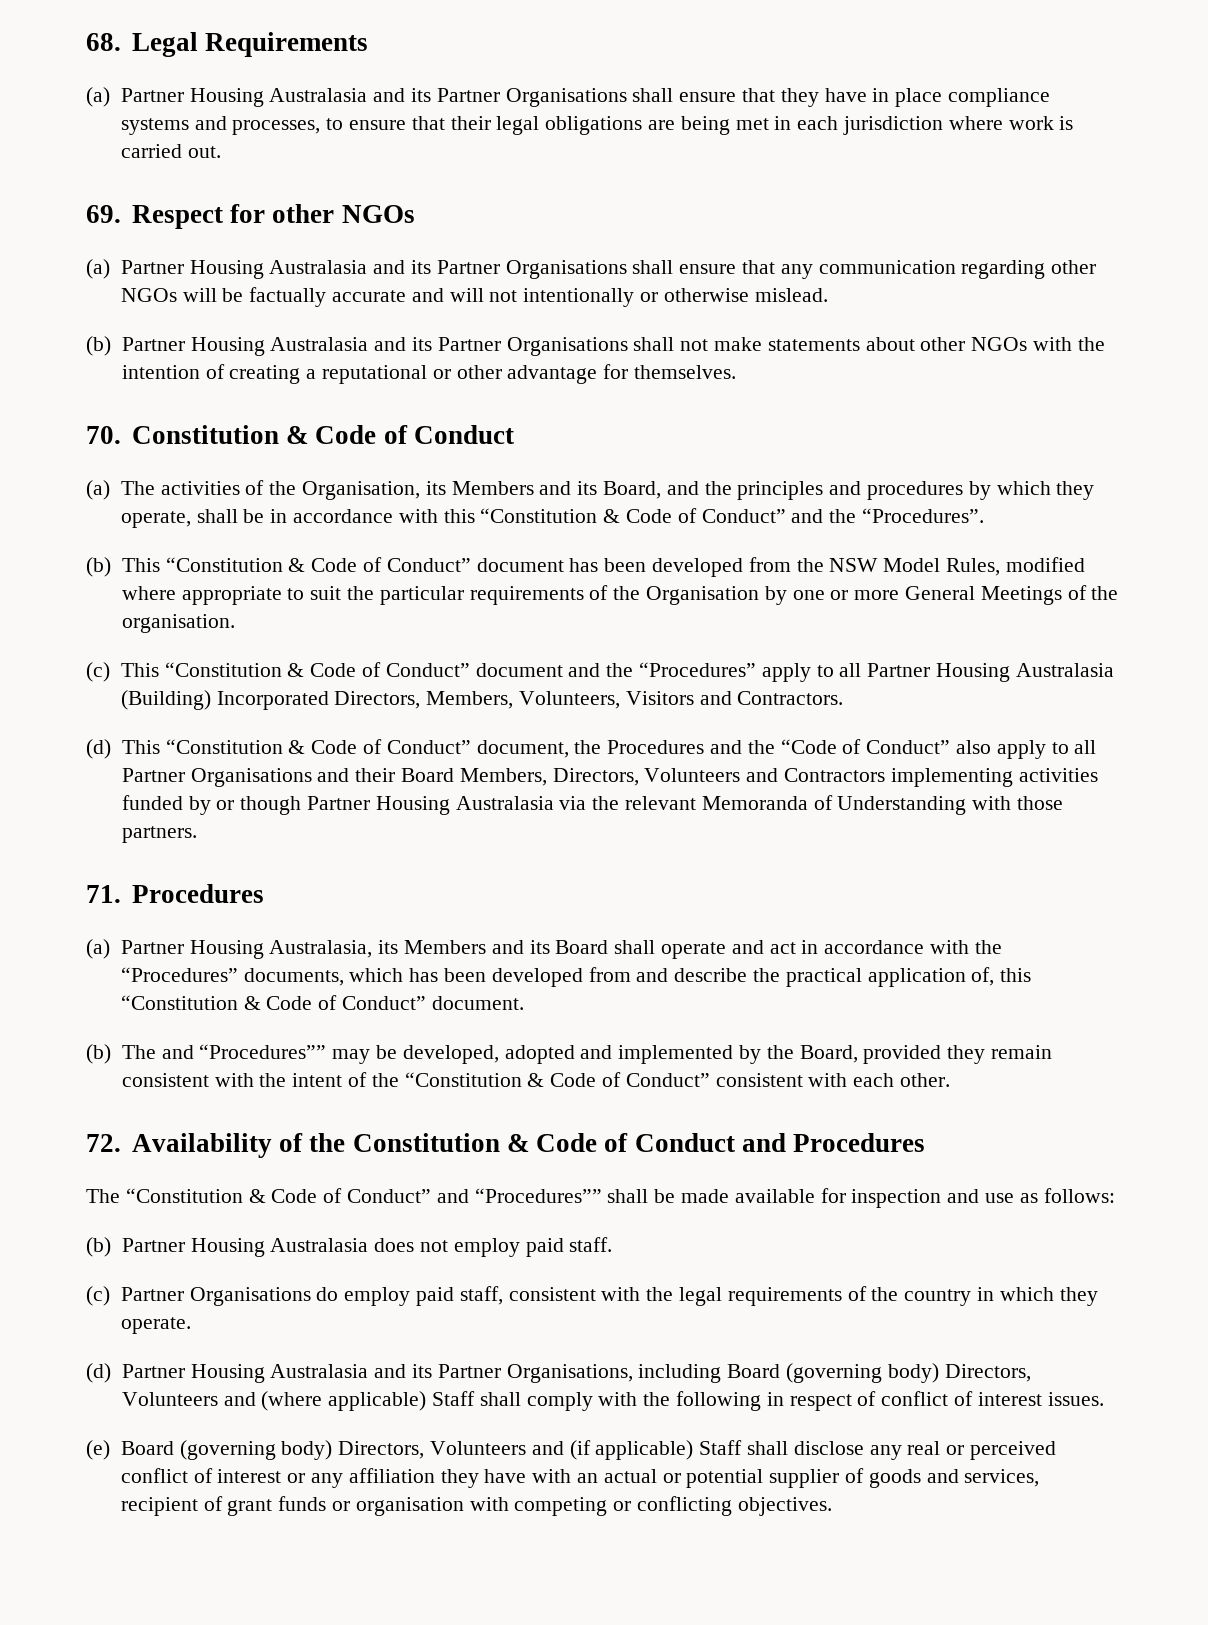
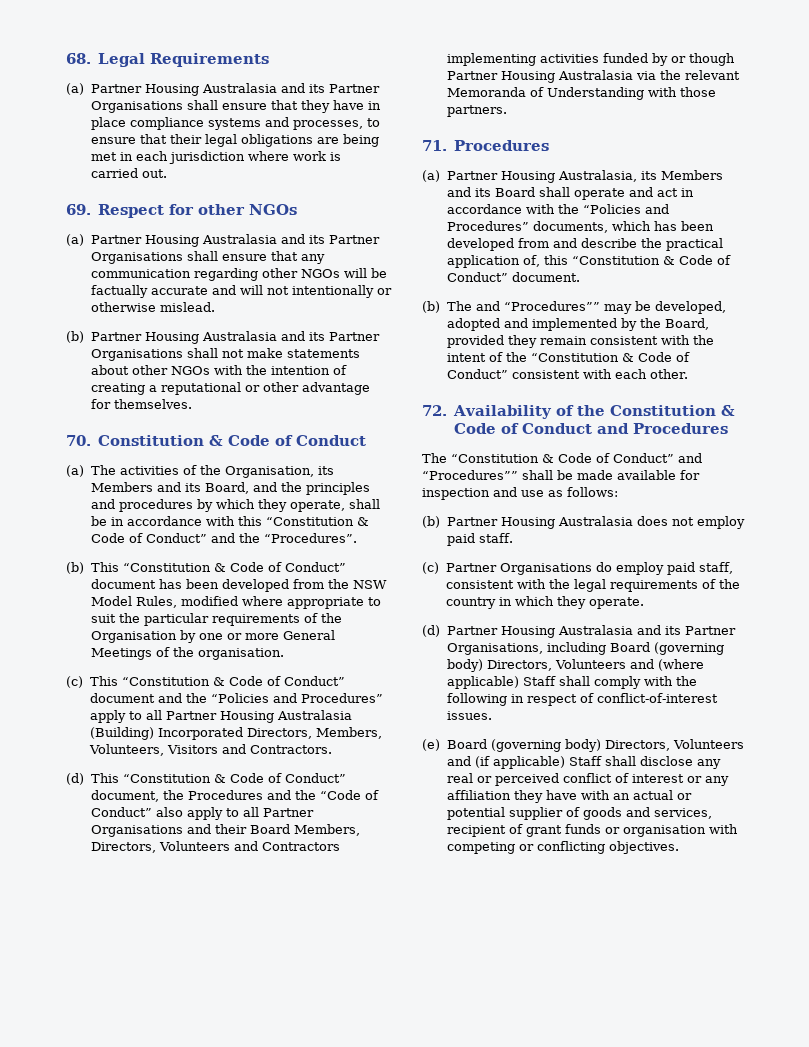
- (c) This “Constitution & Code of Conduct” document and the “Procedures” apply to all Partner Housing Australasia (Building) Incorporated Directors, Members, Volunteers, Visitors and Contractors.
+ (c) This “Constitution & Code of Conduct” document and the “Policies and Procedures” apply to all Partner Housing Australasia (Building) Incorporated Directors, Members, Volunteers, Visitors and Contractors.
- (a) Partner Housing Australasia, its Members and its Board shall operate and act in accordance with the “Procedures” documents, which has been developed from and describe the practical application of, this “Constitution & Code of Conduct” document.
+ (a) Partner Housing Australasia, its Members and its Board shall operate and act in accordance with the “Policies and Procedures” documents, which has been developed from and describe the practical application of, this “Constitution & Code of Conduct” document.
- (d) Partner Housing Australasia and its Partner Organisations, including Board (governing body) Directors, Volunteers and (where applicable) Staff shall comply with the following in respect of conflict of interest issues.
+ (d) Partner Housing Australasia and its Partner Organisations, including Board (governing body) Directors, Volunteers and (where applicable) Staff shall comply with the following in respect of conflict-of-interest issues.

